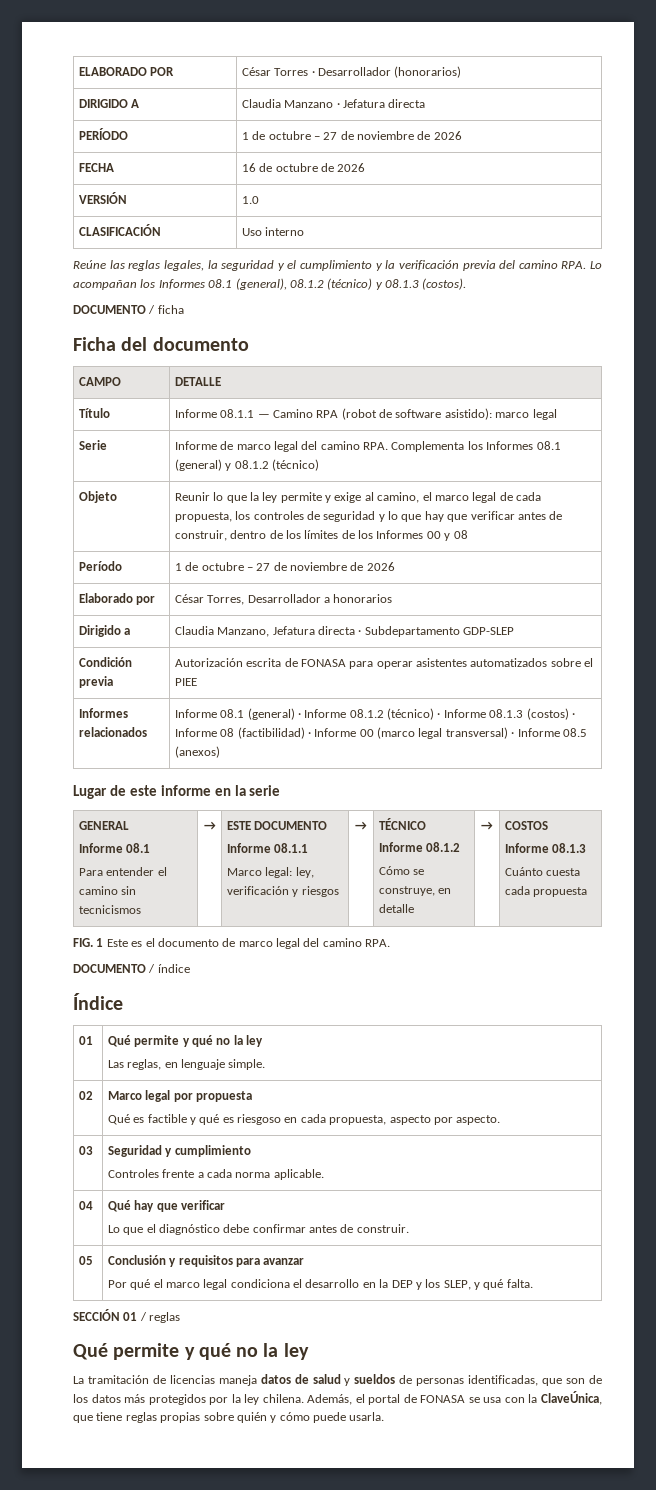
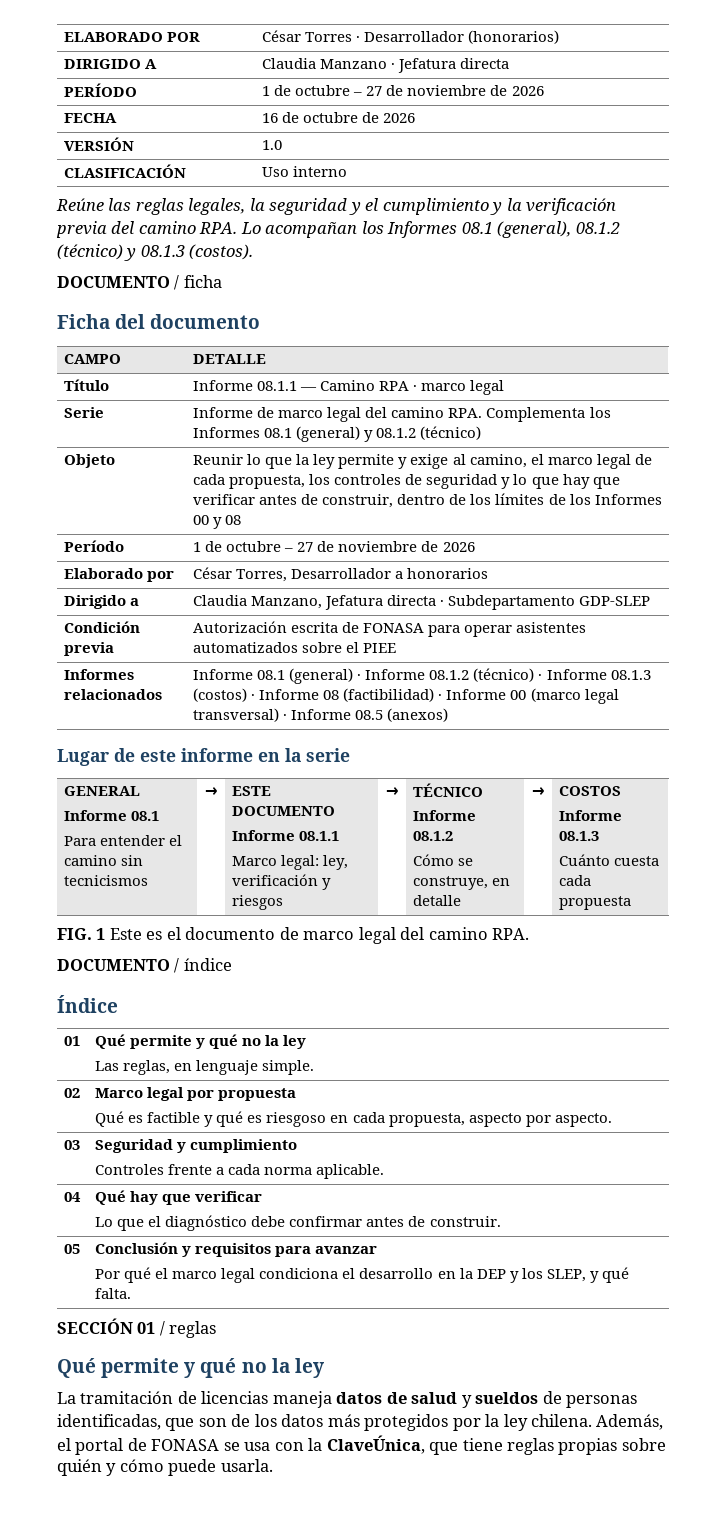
- Título | Informe 08.1.1 — Camino RPA (robot de software asistido): marco legal
+ Título | Informe 08.1.1 — Camino RPA · marco legal

